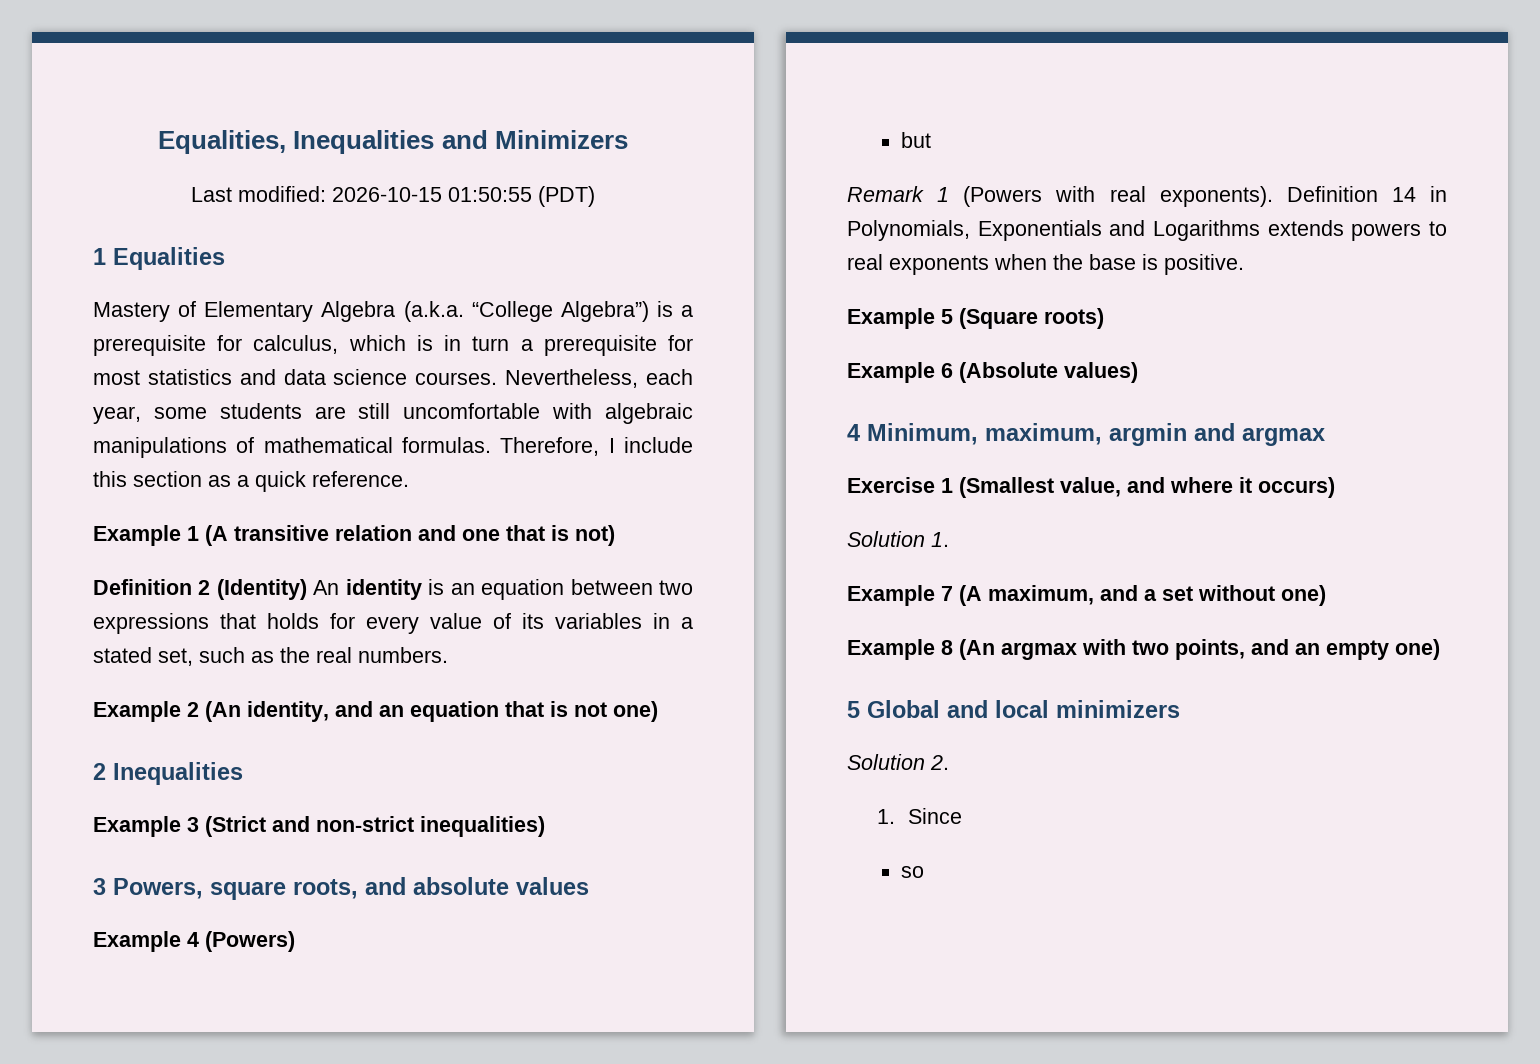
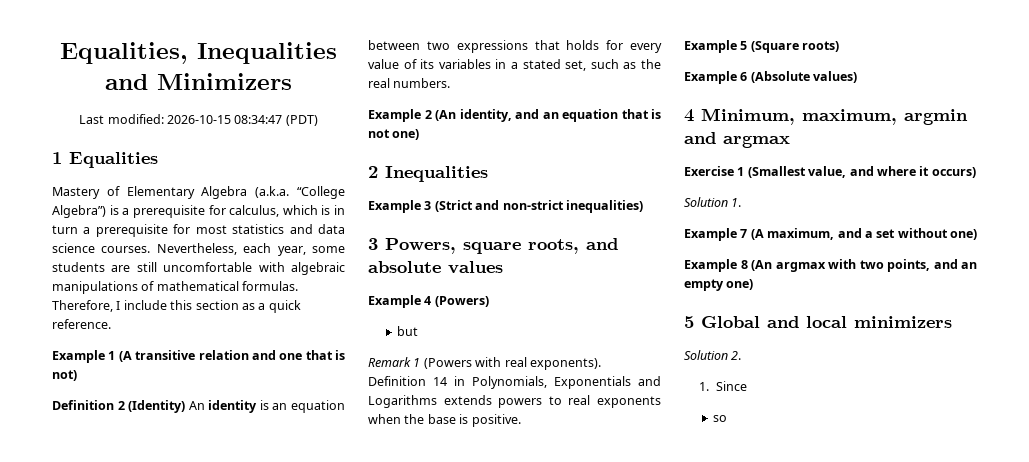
- Last modified: 2026-10-15 01:50:55 (PDT)
+ Last modified: 2026-10-15 08:34:47 (PDT)

